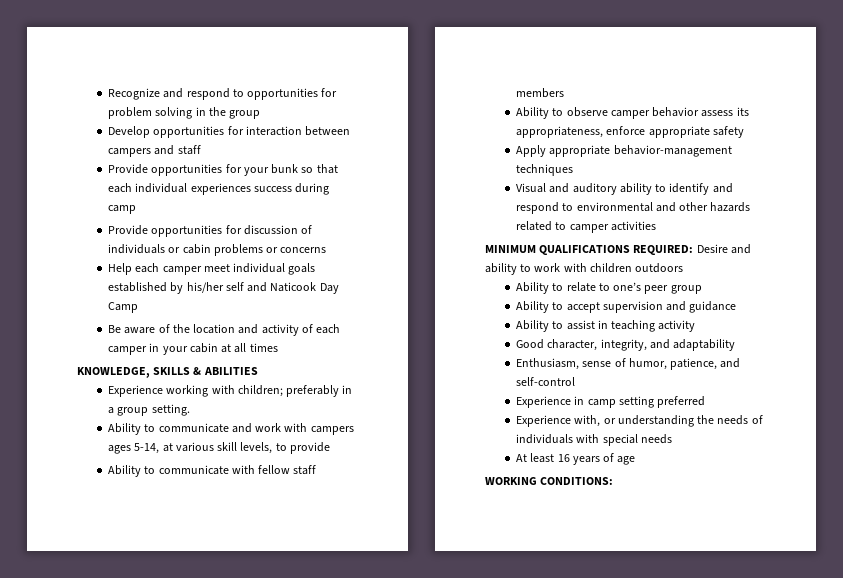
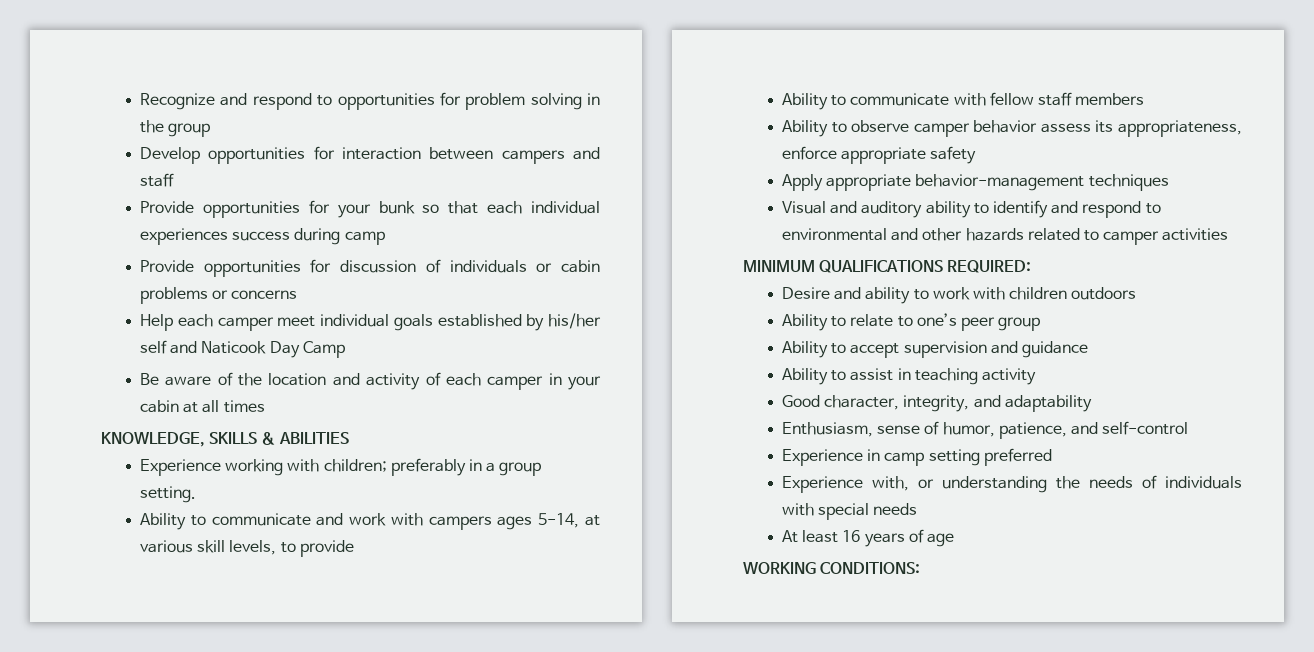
- MINIMUM QUALIFICATIONS REQUIRED: Desire and ability to work with children outdoors
+ MINIMUM QUALIFICATIONS REQUIRED:
+ Desire and ability to work with children outdoors

